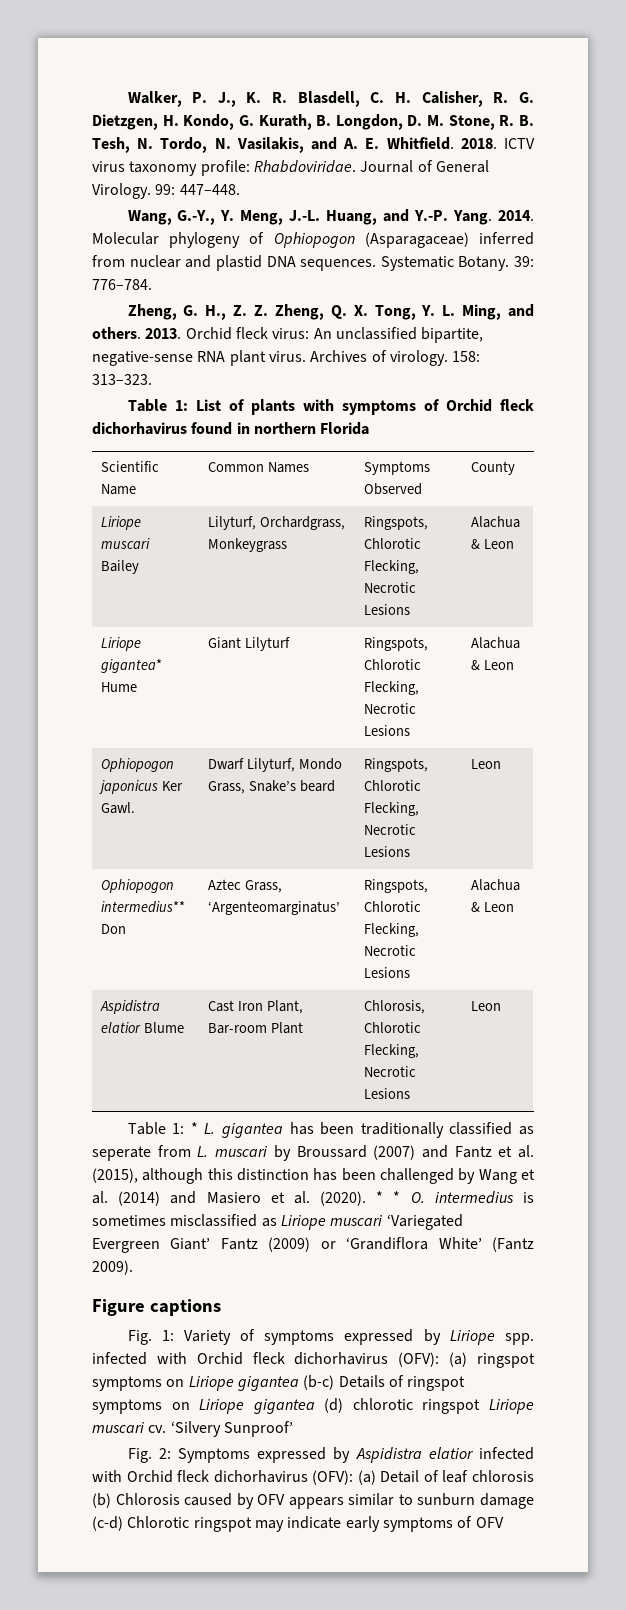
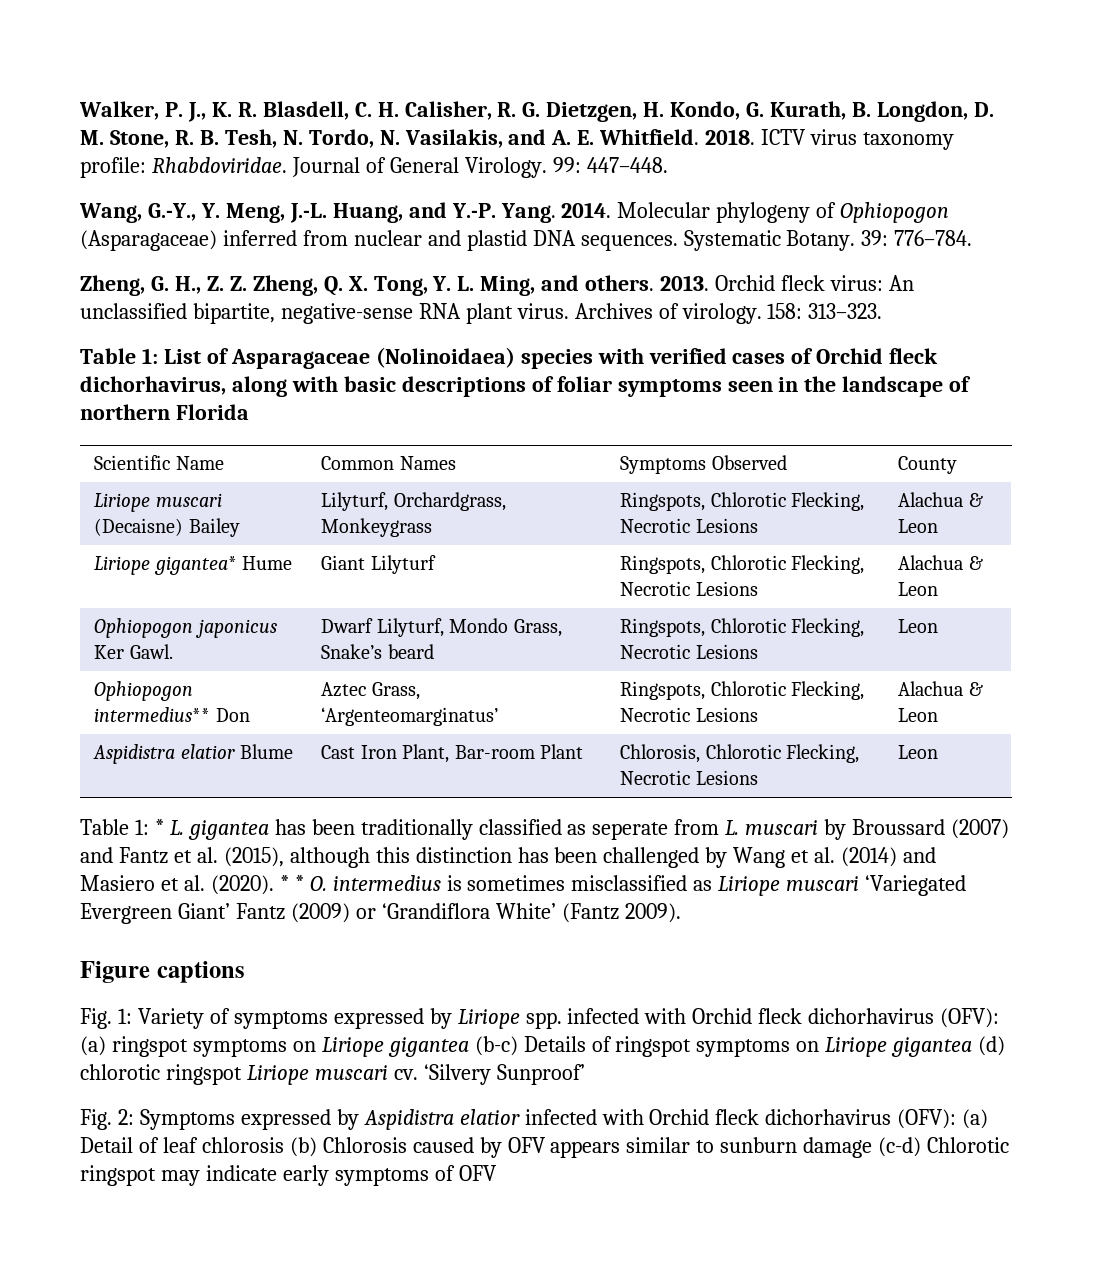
- Table 1: List of plants with symptoms of Orchid fleck dichorhavirus found in northern Florida
+ Table 1: List of Asparagaceae (Nolinoidaea) species with verified cases of Orchid fleck dichorhavirus, along with basic descriptions of foliar symptoms seen in the landscape of northern Florida
- Liriope muscari Bailey | Lilyturf, Orchardgrass, Monkeygrass | Ringspots, Chlorotic Flecking, Necrotic Lesions | Alachua & Leon
+ Liriope muscari (Decaisne) Bailey | Lilyturf, Orchardgrass, Monkeygrass | Ringspots, Chlorotic Flecking, Necrotic Lesions | Alachua & Leon

